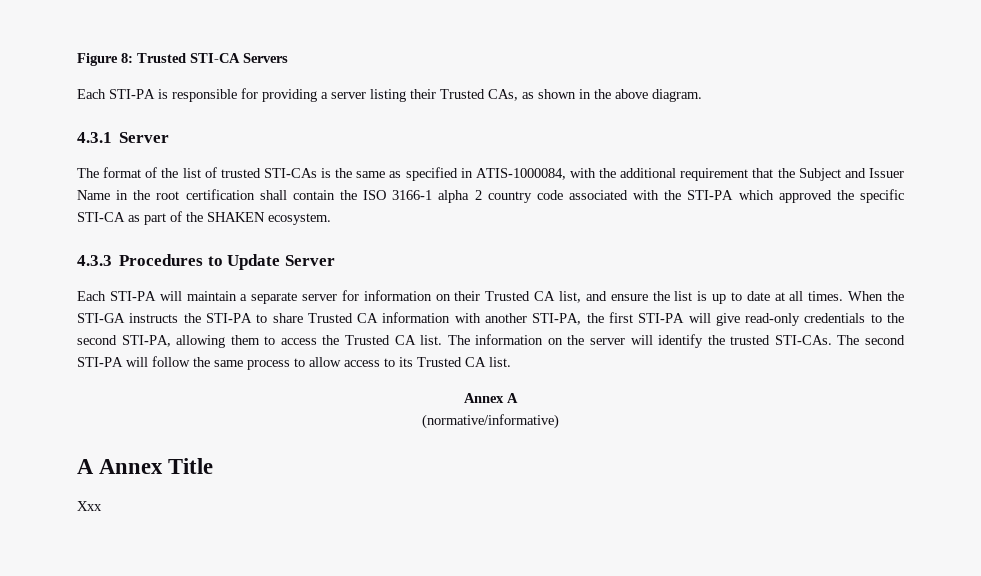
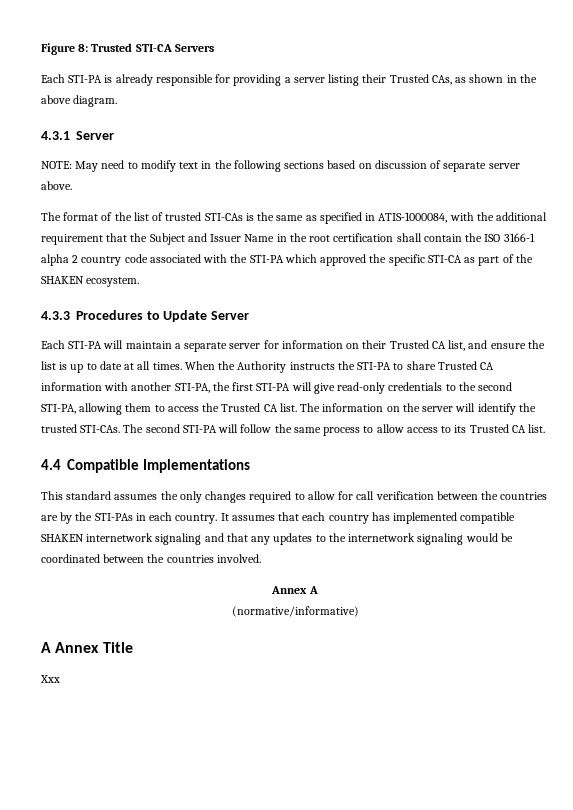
- Each STI-PA is responsible for providing a server listing their Trusted CAs, as shown in the above diagram.
+ Each STI-PA is already responsible for providing a server listing their Trusted CAs, as shown in the above diagram.
+ NOTE: May need to modify text in the following sections based on discussion of separate server above.
- When the STI-GA instructs the STI-PA to share Trusted CA information with another STI-PA, the first STI-PA will give read-only credentials to the second STI-PA, allowing them to access the Trusted CA list.
+ When the Authority instructs the STI-PA to share Trusted CA information with another STI-PA, the first STI-PA will give read-only credentials to the second STI-PA, allowing them to access the Trusted CA list.
+ 4.4 Compatible Implementations
+ This standard assumes the only changes required to allow for call verification between the countries are by the STI-PAs in each country. It assumes that each country has implemented compatible SHAKEN internetwork signaling and that any updates to the internetwork signaling would be coordinated between the countries involved.

